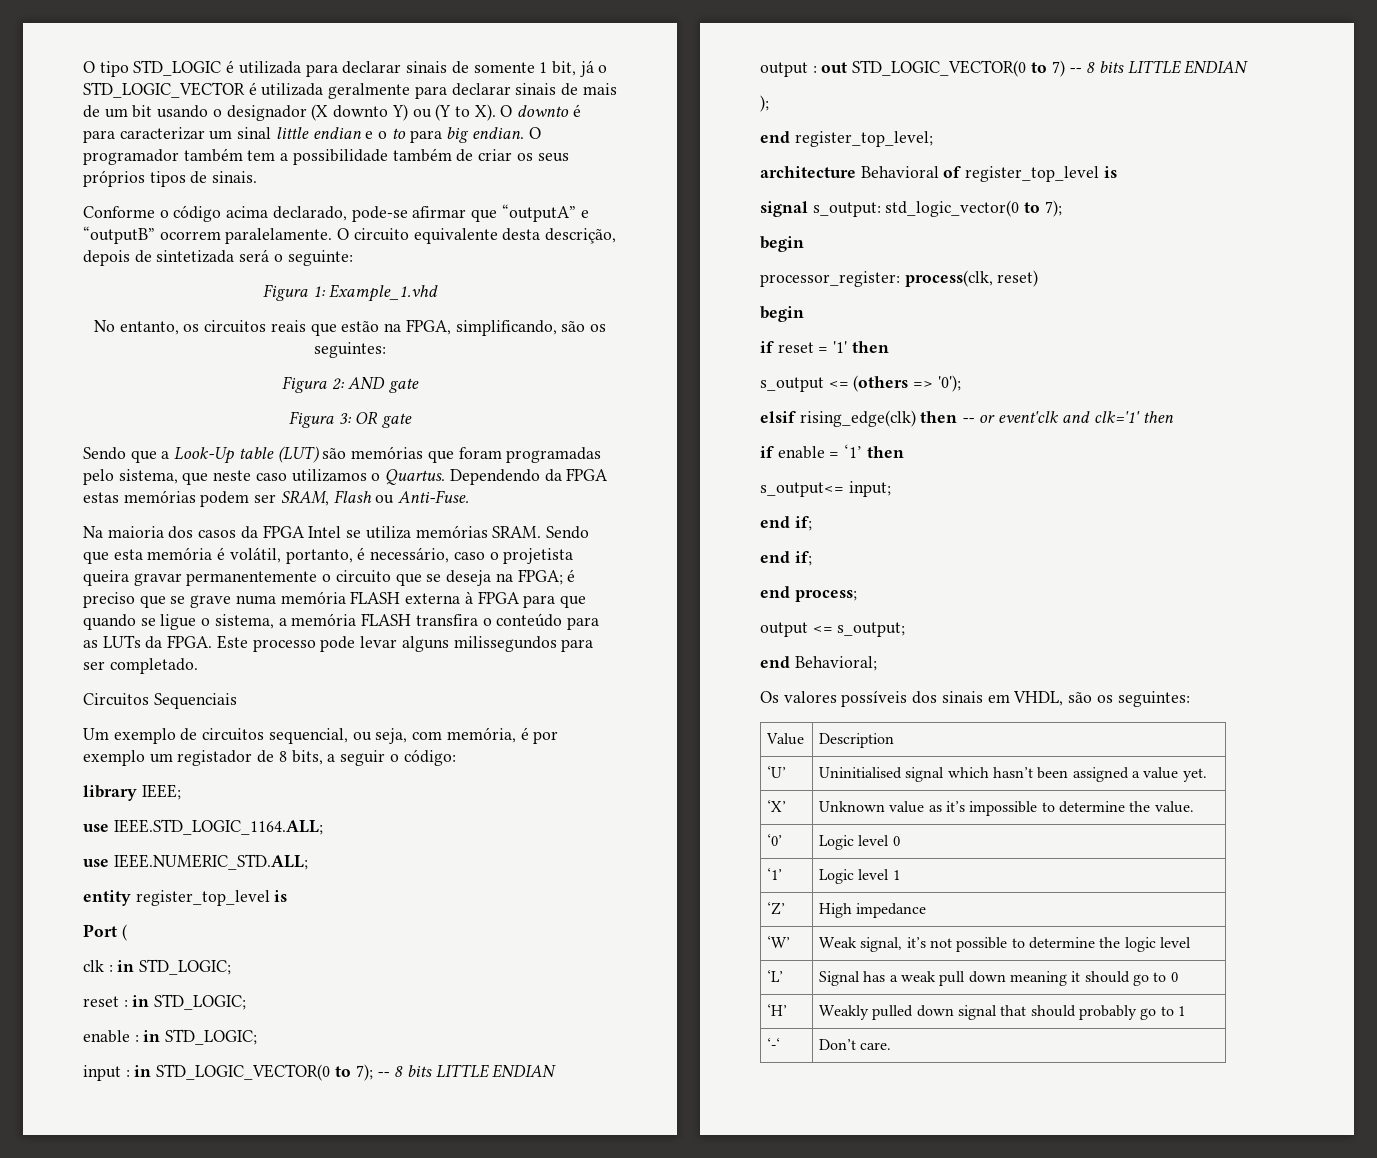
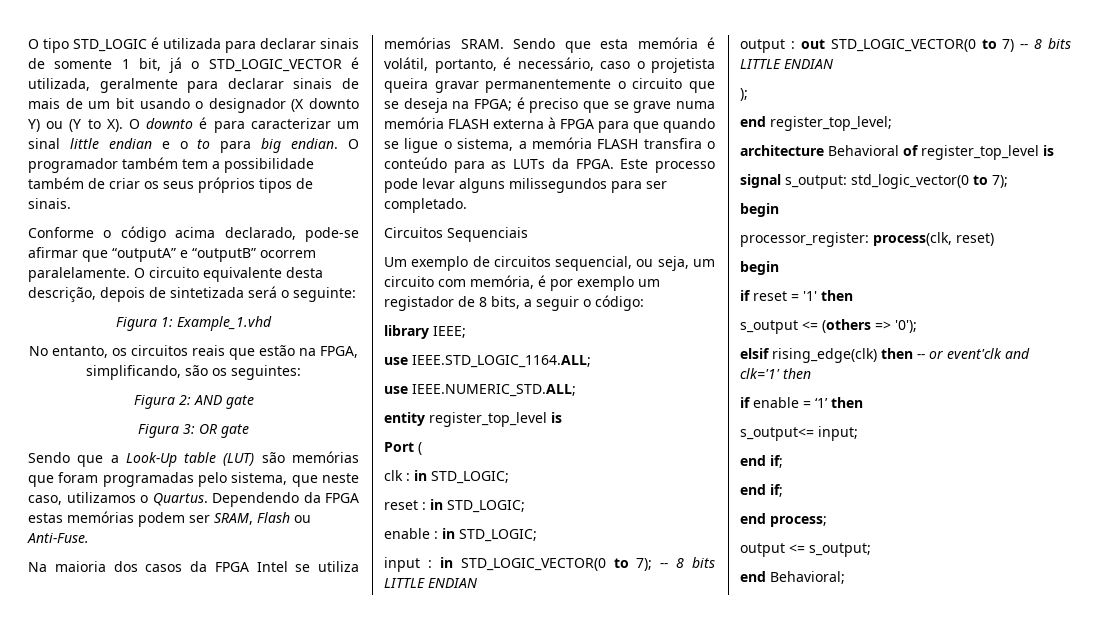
- O tipo STD_LOGIC é utilizada para declarar sinais de somente 1 bit, já o STD_LOGIC_VECTOR é utilizada geralmente para declarar sinais de mais de um bit usando o designador (X downto Y) ou (Y to X). O downto é para caracterizar um sinal little endian e o to para big endian.
+ O tipo STD_LOGIC é utilizada para declarar sinais de somente 1 bit, já o STD_LOGIC_VECTOR é utilizada, geralmente para declarar sinais de mais de um bit usando o designador (X downto Y) ou (Y to X). O downto é para caracterizar um sinal little endian e o to para big endian.
- Sendo que a Look-Up table (LUT) são memórias que foram programadas pelo sistema, que neste caso utilizamos o Quartus.
+ Sendo que a Look-Up table (LUT) são memórias que foram programadas pelo sistema, que neste caso, utilizamos o Quartus.
- Um exemplo de circuitos sequencial, ou seja, com memória, é por exemplo um registador de 8 bits, a seguir o código:
+ Um exemplo de circuitos sequencial, ou seja, um circuito com memória, é por exemplo um registador de 8 bits, a seguir o código:
- Os valores possíveis dos sinais em VHDL, são os seguintes:
- Value | Description
- ‘U’ | Uninitialised signal which hasn’t been assigned a value yet.
- ‘X’ | Unknown value as it’s impossible to determine the value.
- ‘0’ | Logic level 0
- ‘1’ | Logic level 1
- ‘Z’ | High impedance
- ‘W’ | Weak signal, it’s not possible to determine the logic level
- ‘L’ | Signal has a weak pull down meaning it should go to 0
- ‘H’ | Weakly pulled down signal that should probably go to 1
- ‘-‘ | Don’t care.

